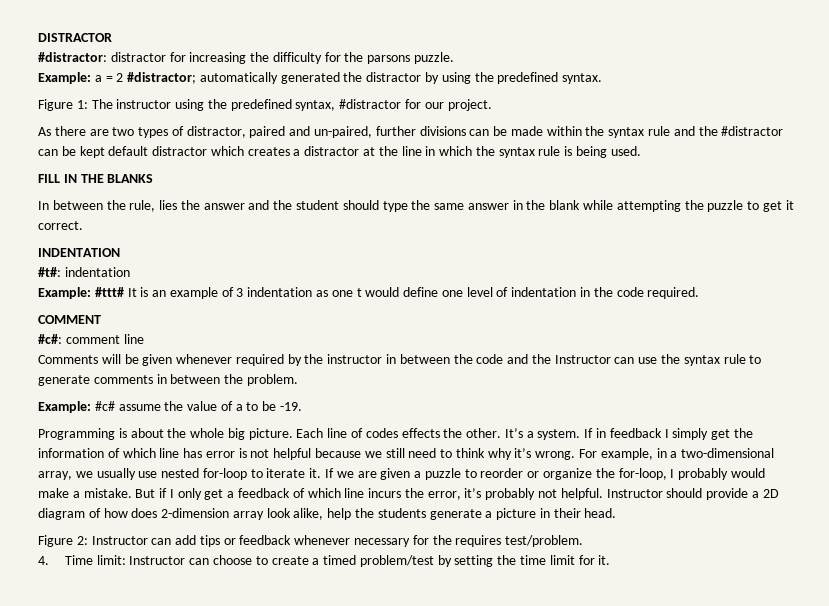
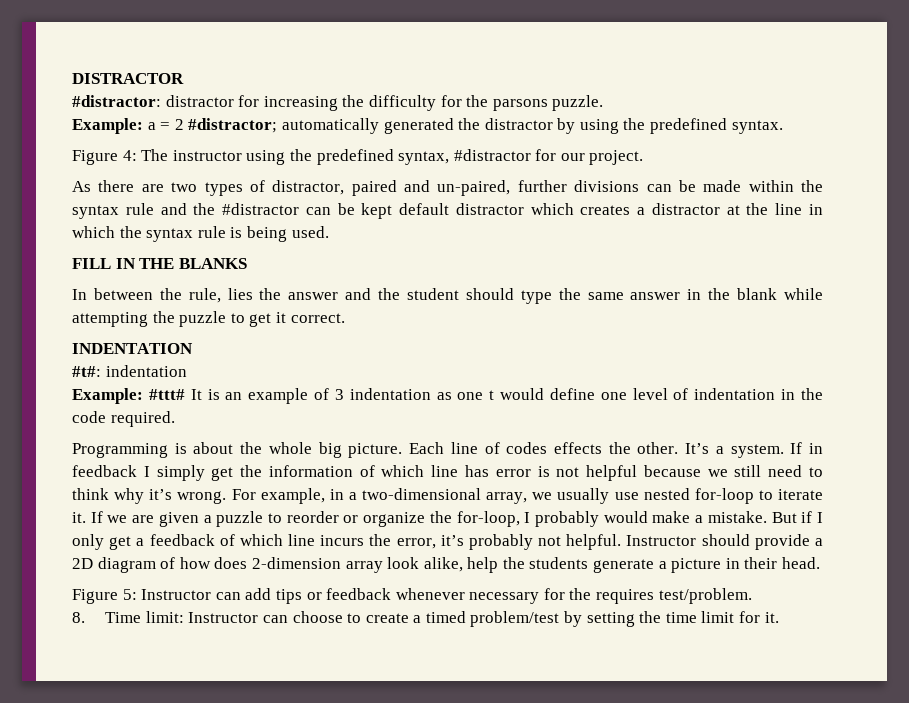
- Figure 1: The instructor using the predefined syntax, #distractor for our project.
+ Figure 4: The instructor using the predefined syntax, #distractor for our project.
- COMMENT
- #c#: comment line
- Comments will be given whenever required by the instructor in between the code and the Instructor can use the syntax rule to generate comments in between the problem.
- Example: #c# assume the value of a to be -19.
- Figure 2: Instructor can add tips or feedback whenever necessary for the requires test/problem.
+ Figure 5: Instructor can add tips or feedback whenever necessary for the requires test/problem.
- 4. Time limit: Instructor can choose to create a timed problem/test by setting the time limit for it.
+ 8. Time limit: Instructor can choose to create a timed problem/test by setting the time limit for it.

